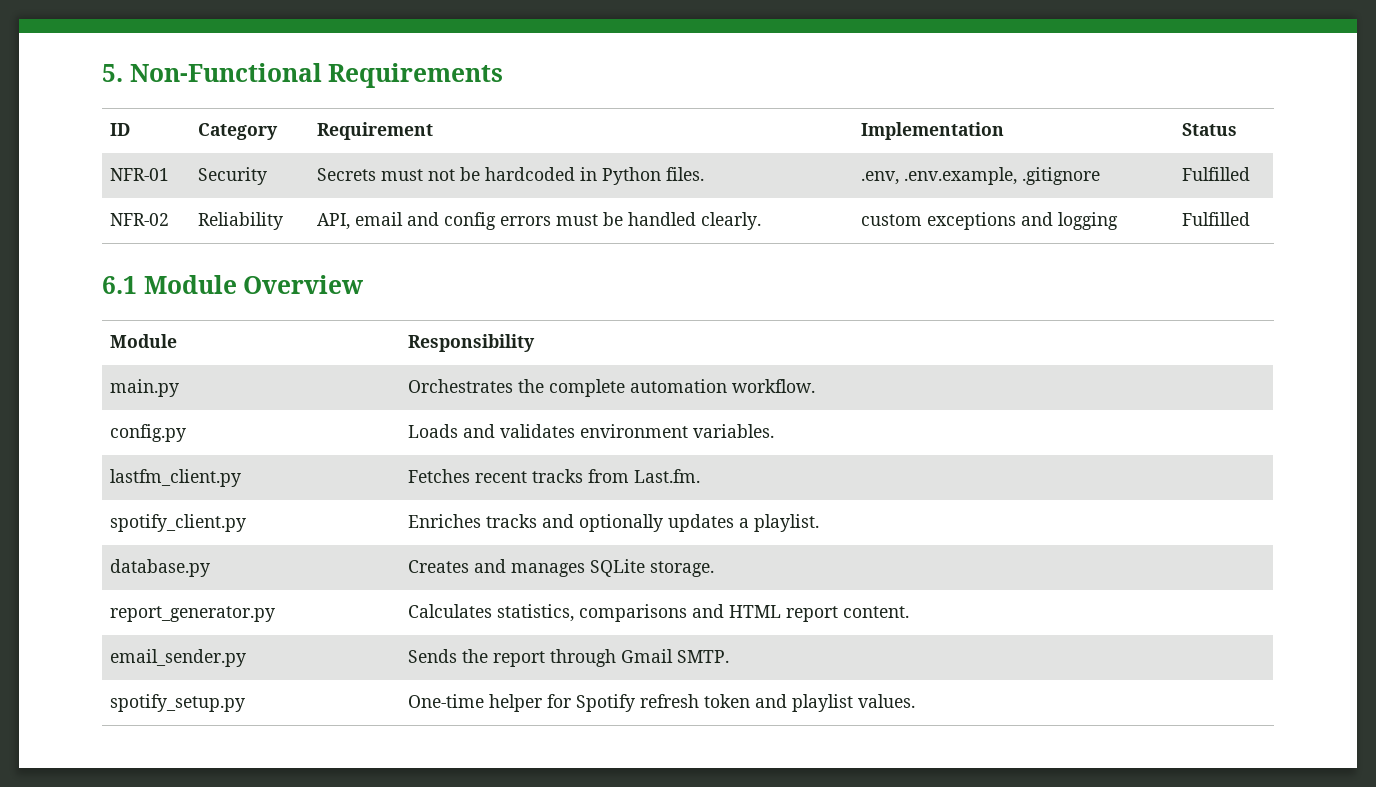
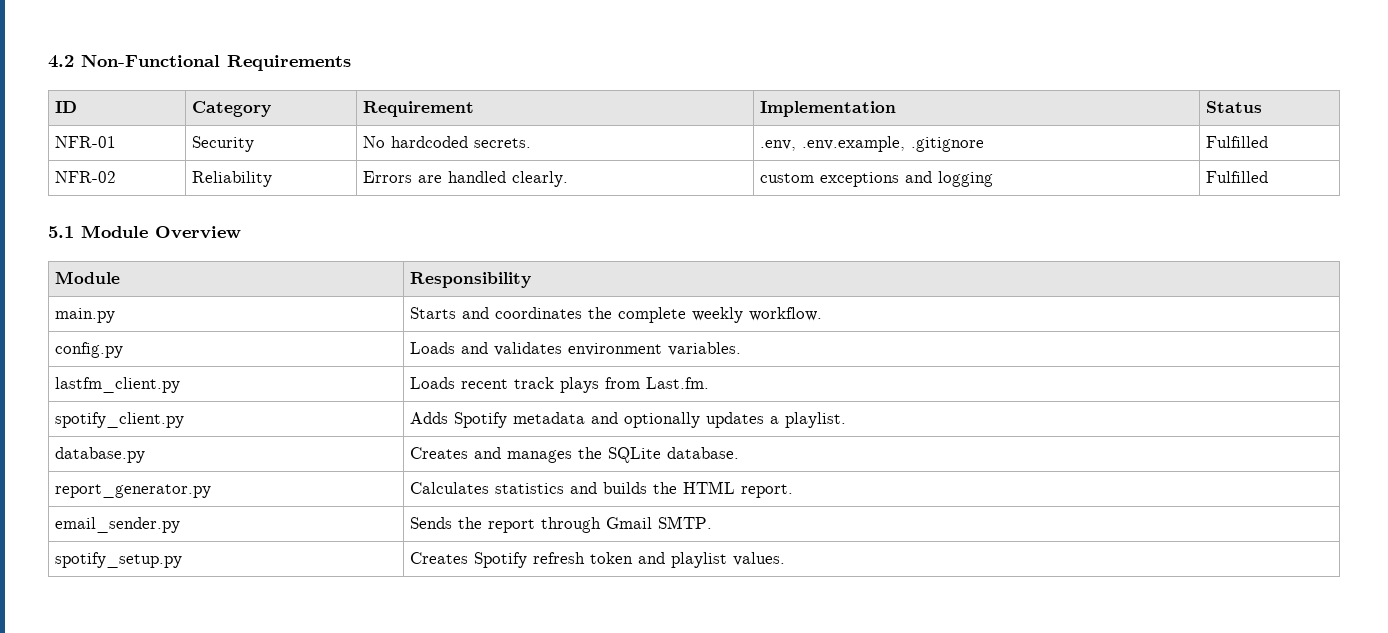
- 5. Non-Functional Requirements
+ 4.2 Non-Functional Requirements
- NFR-01 | Security | Secrets must not be hardcoded in Python files. | .env, .env.example, .gitignore | Fulfilled
+ NFR-01 | Security | No hardcoded secrets. | .env, .env.example, .gitignore | Fulfilled
- NFR-02 | Reliability | API, email and config errors must be handled clearly. | custom exceptions and logging | Fulfilled
+ NFR-02 | Reliability | Errors are handled clearly. | custom exceptions and logging | Fulfilled
- 6.1 Module Overview
+ 5.1 Module Overview
- main.py | Orchestrates the complete automation workflow.
+ main.py | Starts and coordinates the complete weekly workflow.
- lastfm_client.py | Fetches recent tracks from Last.fm.
+ lastfm_client.py | Loads recent track plays from Last.fm.
- spotify_client.py | Enriches tracks and optionally updates a playlist.
+ spotify_client.py | Adds Spotify metadata and optionally updates a playlist.
- database.py | Creates and manages SQLite storage.
+ database.py | Creates and manages the SQLite database.
- report_generator.py | Calculates statistics, comparisons and HTML report content.
+ report_generator.py | Calculates statistics and builds the HTML report.
- spotify_setup.py | One-time helper for Spotify refresh token and playlist values.
+ spotify_setup.py | Creates Spotify refresh token and playlist values.

